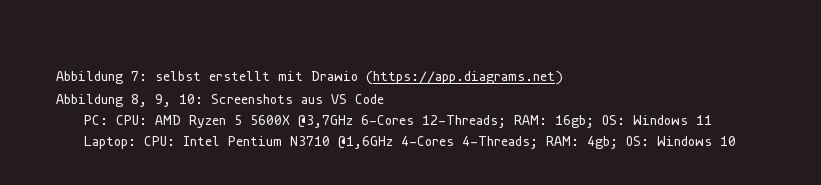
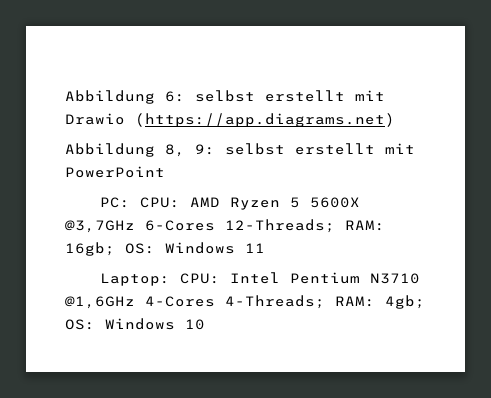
- Abbildung 7: selbst erstellt mit Drawio (https://app.diagrams.net)
+ Abbildung 6: selbst erstellt mit Drawio (https://app.diagrams.net)
- Abbildung 8, 9, 10: Screenshots aus VS Code
+ Abbildung 8, 9: selbst erstellt mit PowerPoint

